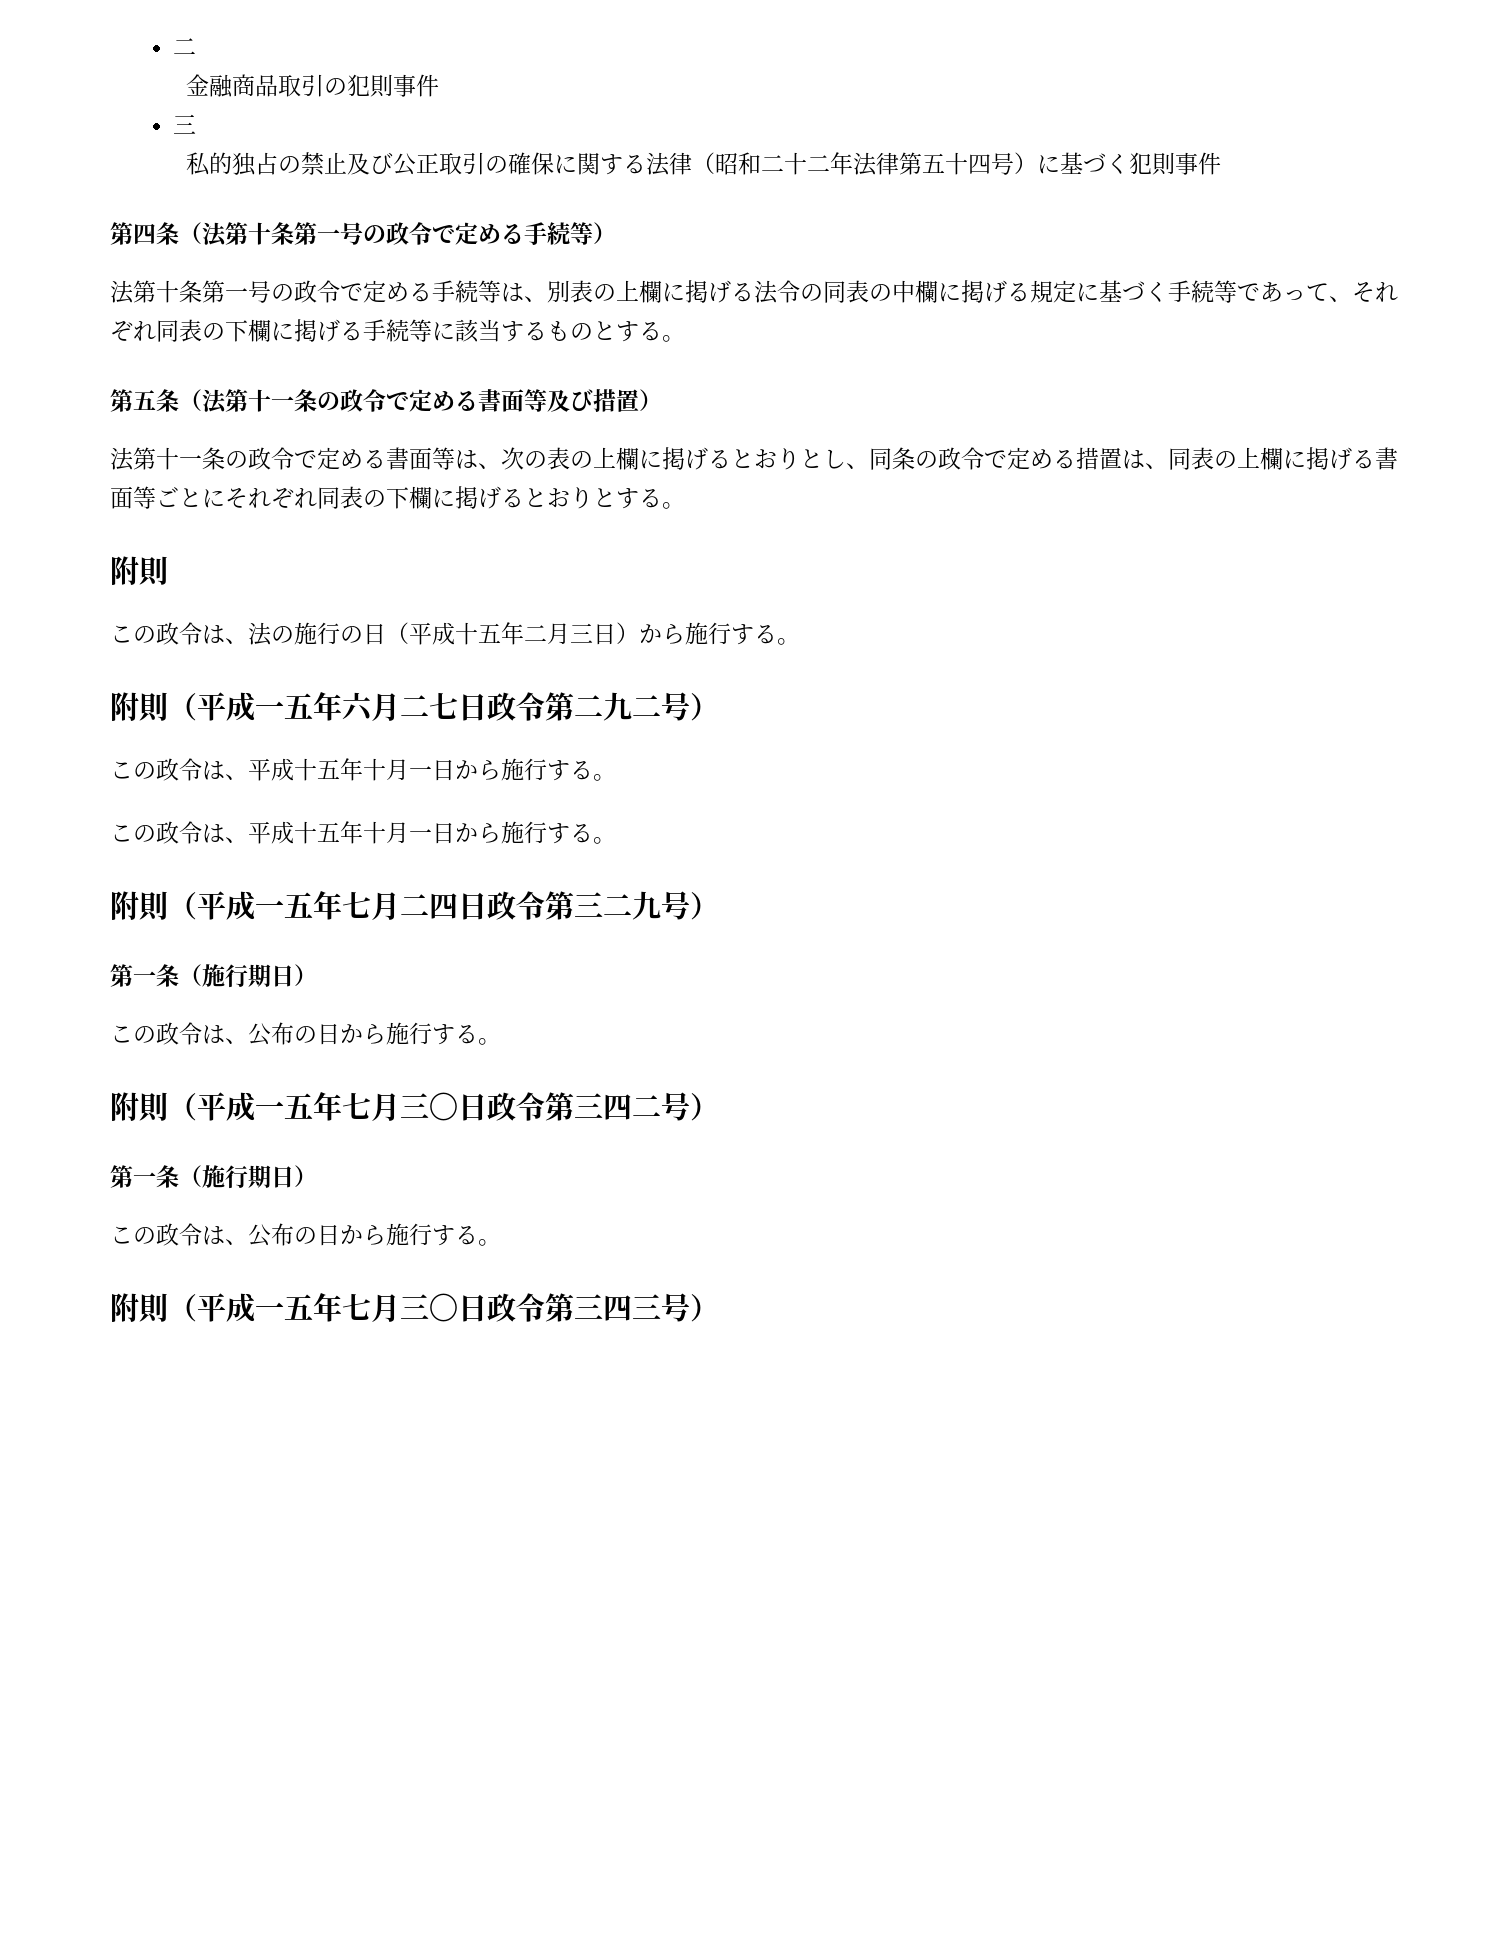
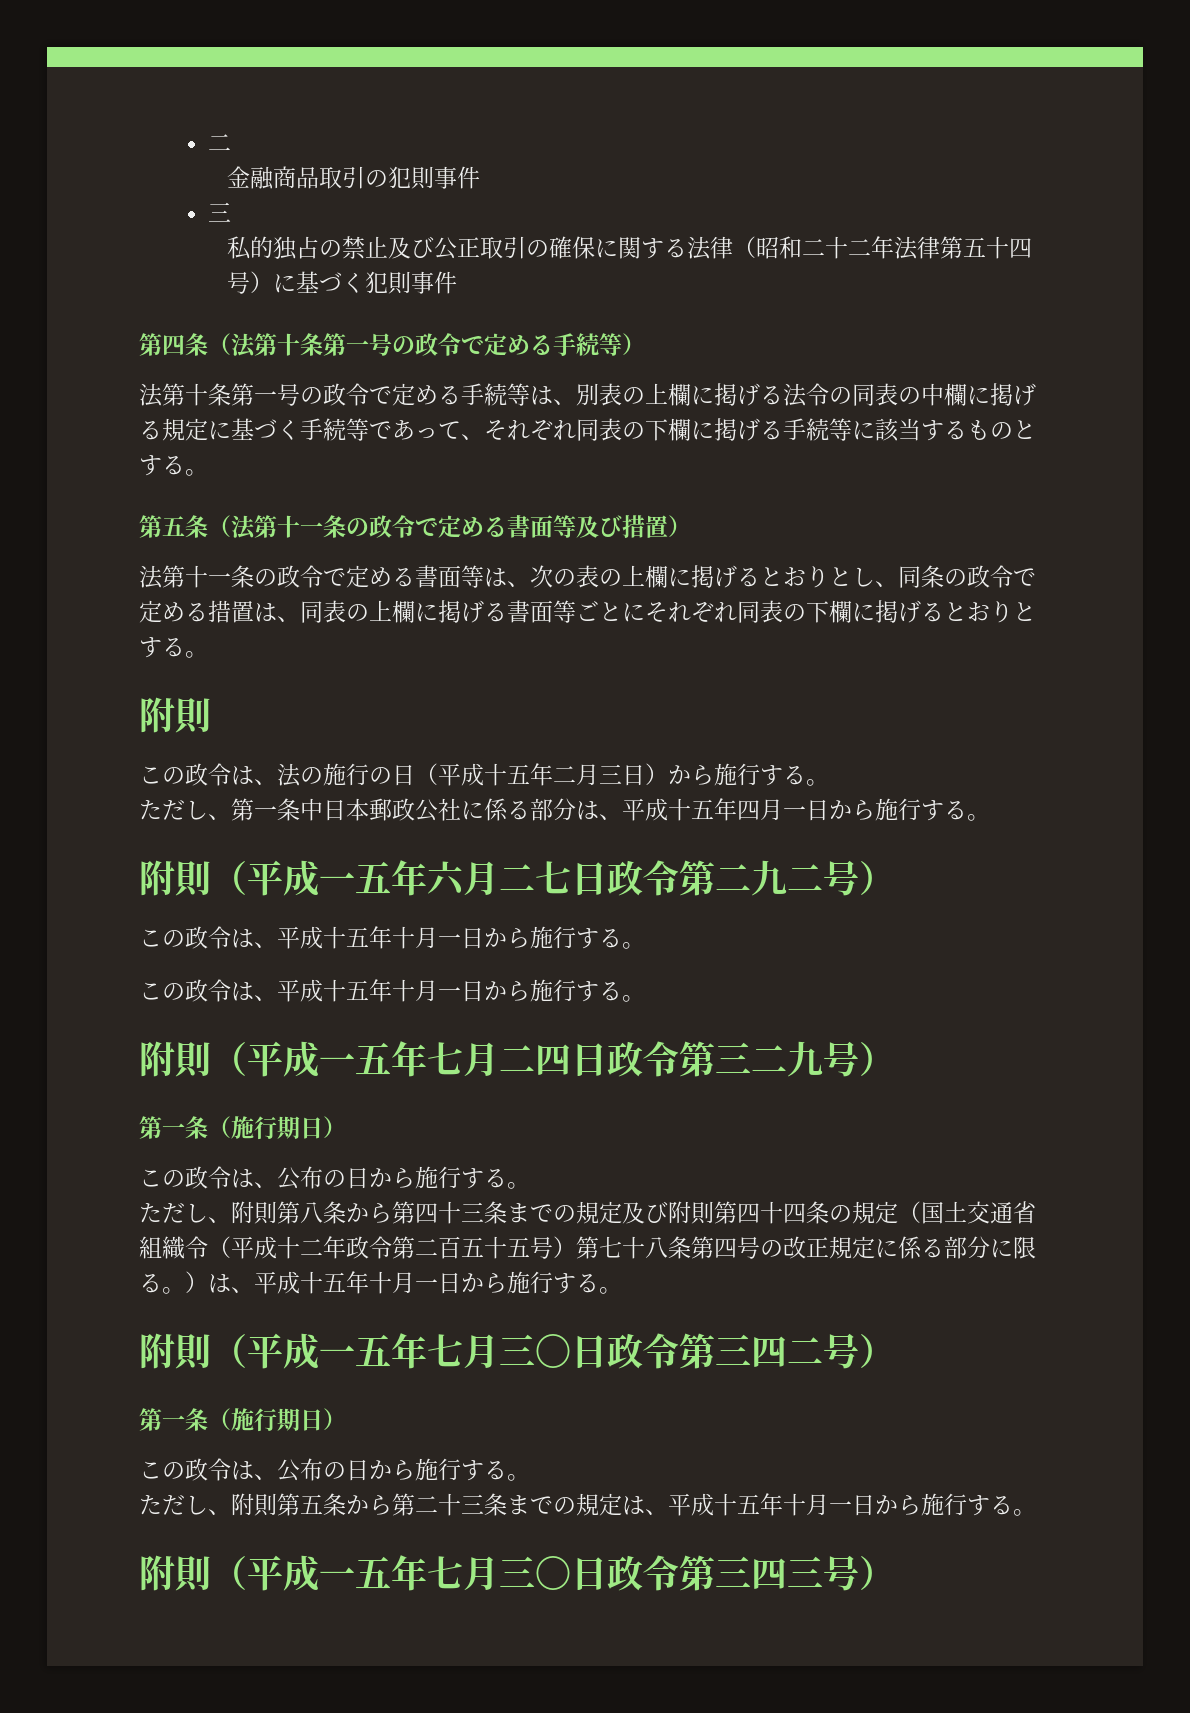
+ ただし、第一条中日本郵政公社に係る部分は、平成十五年四月一日から施行する。
+ ただし、附則第八条から第四十三条までの規定及び附則第四十四条の規定（国土交通省組織令（平成十二年政令第二百五十五号）第七十八条第四号の改正規定に係る部分に限る。）は、平成十五年十月一日から施行する。
+ ただし、附則第五条から第二十三条までの規定は、平成十五年十月一日から施行する。

